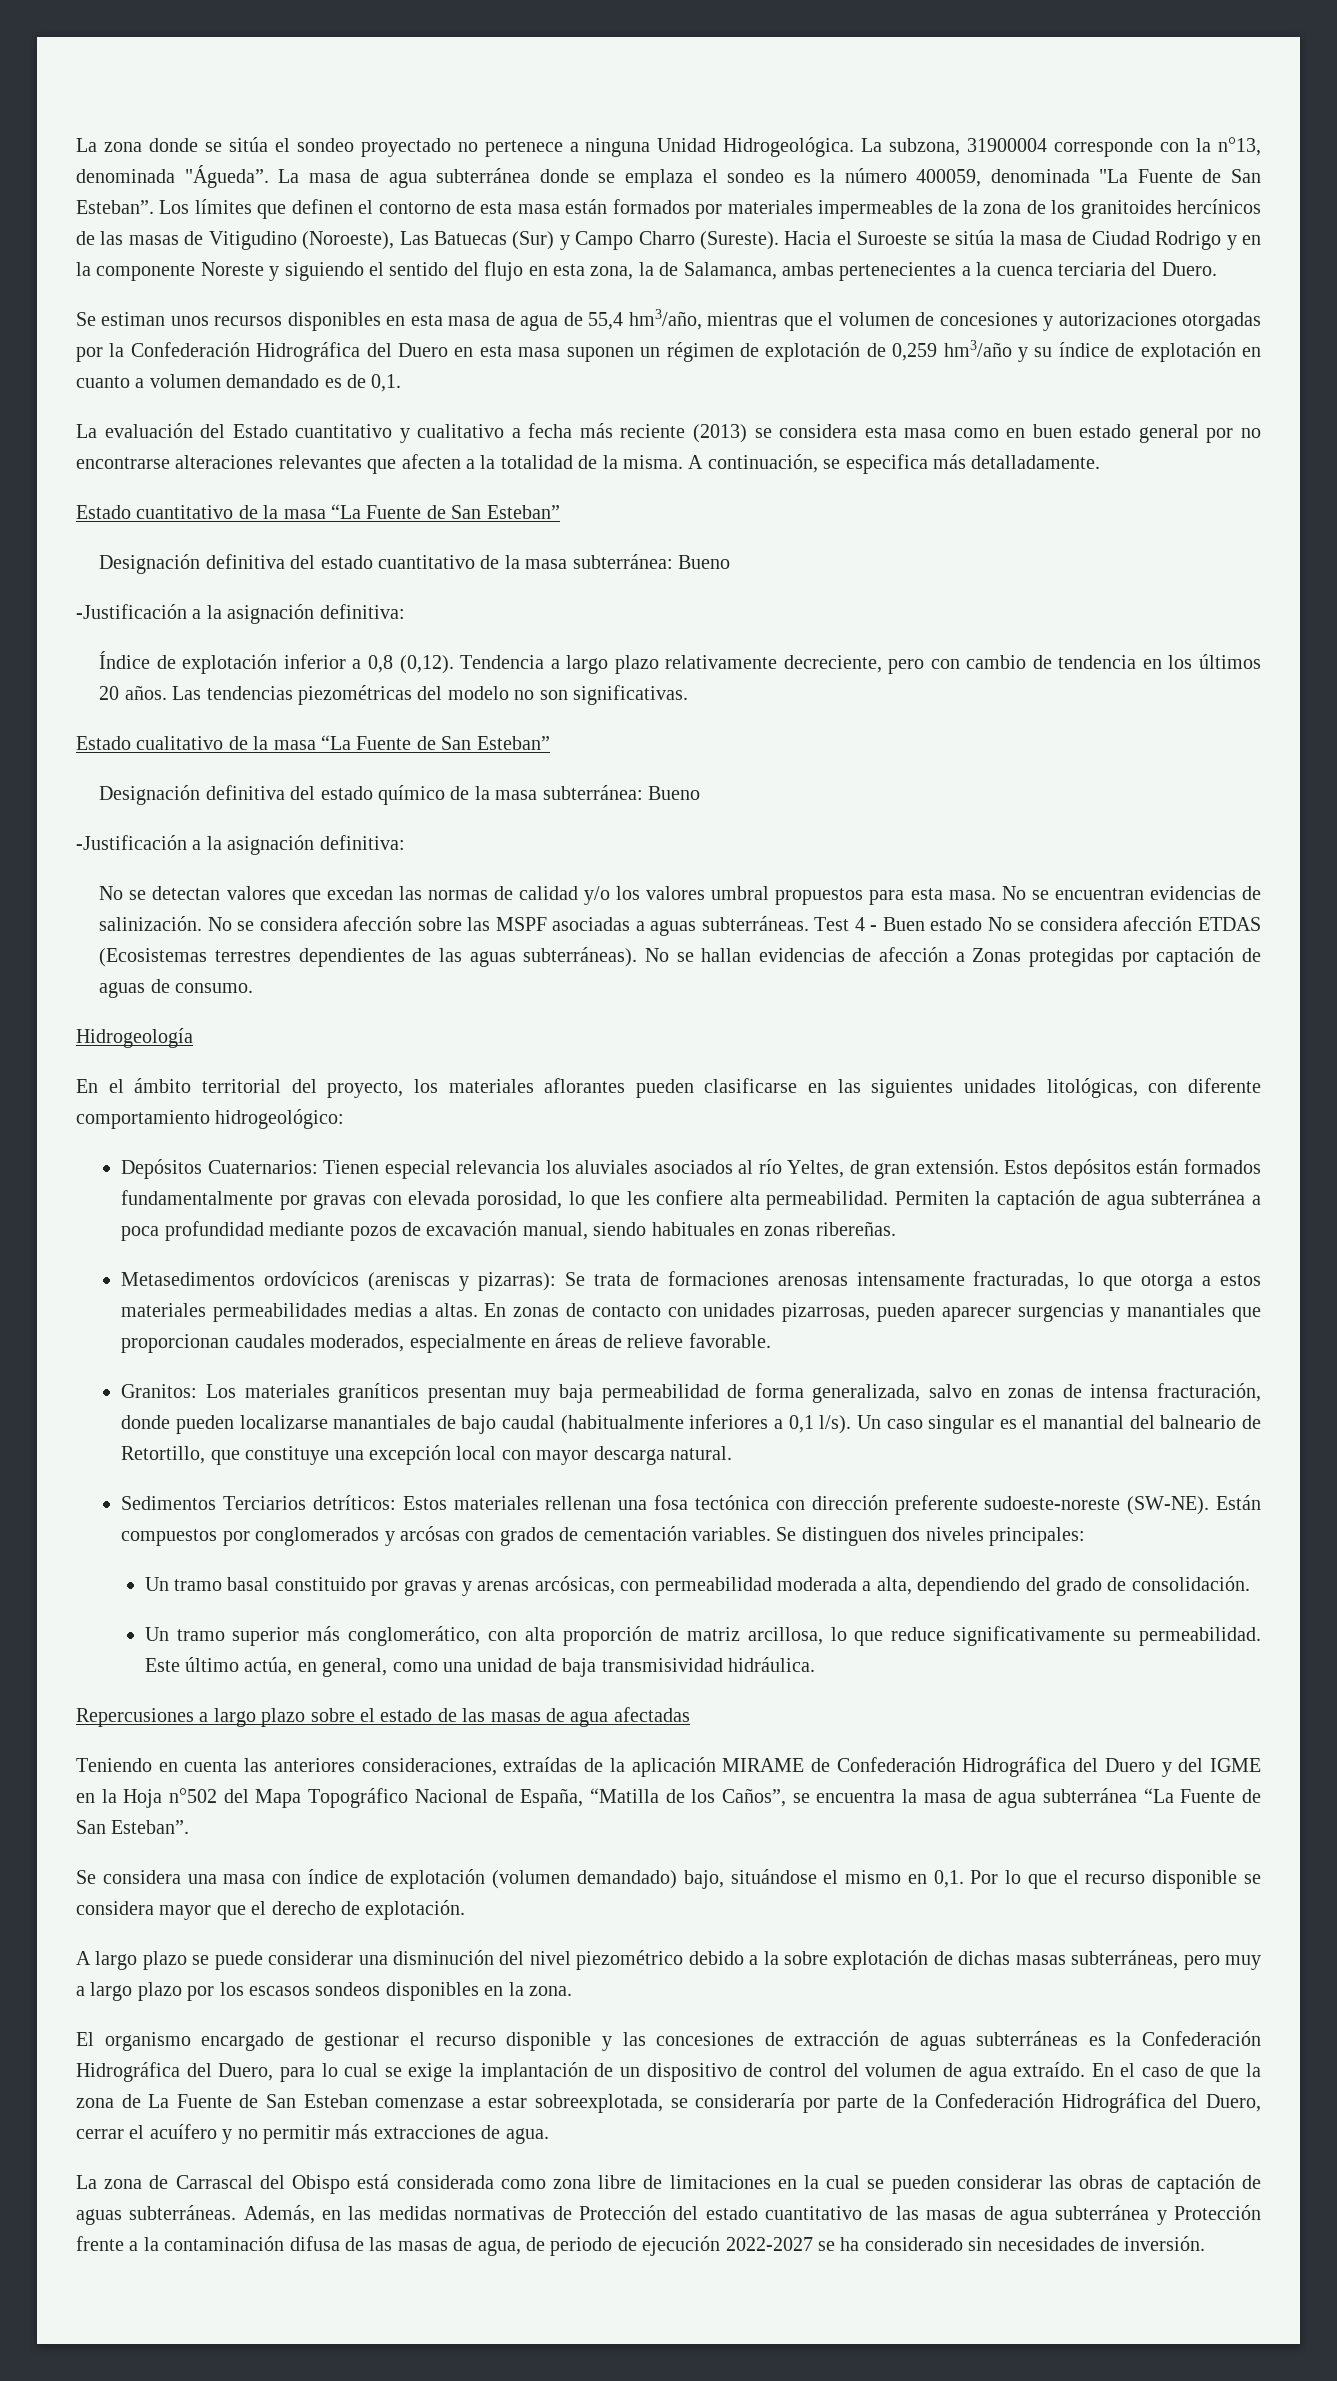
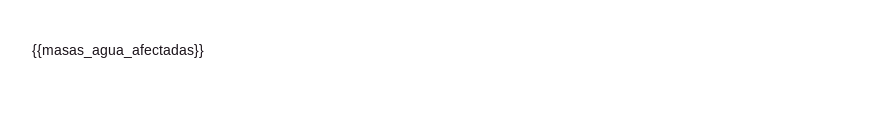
- La zona donde se sitúa el sondeo proyectado no pertenece a ninguna Unidad Hidrogeológica. La subzona, 31900004 corresponde con la n°13, denominada "Águeda”. La masa de agua subterránea donde se emplaza el sondeo es la número 400059, denominada "La Fuente de San Esteban”. Los límites que definen el contorno de esta masa están formados por materiales impermeables de la zona de los granitoides hercínicos de las masas de Vitigudino (Noroeste), Las Batuecas (Sur) y Campo Charro (Sureste). Hacia el Suroeste se sitúa la masa de Ciudad Rodrigo y en la componente Noreste y siguiendo el sentido del flujo en esta zona, la de Salamanca, ambas pertenecientes a la cuenca terciaria del Duero.
- Se estiman unos recursos disponibles en esta masa de agua de 55,4 hm3/año, mientras que el volumen de concesiones y autorizaciones otorgadas por la Confederación Hidrográfica del Duero en esta masa suponen un régimen de explotación de 0,259 hm3/año y su índice de explotación en cuanto a volumen demandado es de 0,1.
- La evaluación del Estado cuantitativo y cualitativo a fecha más reciente (2013) se considera esta masa como en buen estado general por no encontrarse alteraciones relevantes que afecten a la totalidad de la misma. A continuación, se especifica más detalladamente.
- Estado cuantitativo de la masa “La Fuente de San Esteban”
- Designación definitiva del estado cuantitativo de la masa subterránea: Bueno
- -Justificación a la asignación definitiva:
- Índice de explotación inferior a 0,8 (0,12). Tendencia a largo plazo relativamente decreciente, pero con cambio de tendencia en los últimos 20 años. Las tendencias piezométricas del modelo no son significativas.
- Estado cualitativo de la masa “La Fuente de San Esteban”
- Designación definitiva del estado químico de la masa subterránea: Bueno
- -Justificación a la asignación definitiva:
- No se detectan valores que excedan las normas de calidad y/o los valores umbral propuestos para esta masa. No se encuentran evidencias de salinización. No se considera afección sobre las MSPF asociadas a aguas subterráneas. Test 4 - Buen estado No se considera afección ETDAS (Ecosistemas terrestres dependientes de las aguas subterráneas). No se hallan evidencias de afección a Zonas protegidas por captación de aguas de consumo.
- Hidrogeología
- En el ámbito territorial del proyecto, los materiales aflorantes pueden clasificarse en las siguientes unidades litológicas, con diferente comportamiento hidrogeológico:
- Depósitos Cuaternarios: Tienen especial relevancia los aluviales asociados al río Yeltes, de gran extensión. Estos depósitos están formados fundamentalmente por gravas con elevada porosidad, lo que les confiere alta permeabilidad. Permiten la captación de agua subterránea a poca profundidad mediante pozos de excavación manual, siendo habituales en zonas ribereñas.
- Metasedimentos ordovícicos (areniscas y pizarras): Se trata de formaciones arenosas intensamente fracturadas, lo que otorga a estos materiales permeabilidades medias a altas. En zonas de contacto con unidades pizarrosas, pueden aparecer surgencias y manantiales que proporcionan caudales moderados, especialmente en áreas de relieve favorable.
- Granitos: Los materiales graníticos presentan muy baja permeabilidad de forma generalizada, salvo en zonas de intensa fracturación, donde pueden localizarse manantiales de bajo caudal (habitualmente inferiores a 0,1 l/s). Un caso singular es el manantial del balneario de Retortillo, que constituye una excepción local con mayor descarga natural.
- Sedimentos Terciarios detríticos: Estos materiales rellenan una fosa tectónica con dirección preferente sudoeste-noreste (SW-NE). Están compuestos por conglomerados y arcósas con grados de cementación variables. Se distinguen dos niveles principales:
- Un tramo basal constituido por gravas y arenas arcósicas, con permeabilidad moderada a alta, dependiendo del grado de consolidación.
- Un tramo superior más conglomerático, con alta proporción de matriz arcillosa, lo que reduce significativamente su permeabilidad. Este último actúa, en general, como una unidad de baja transmisividad hidráulica.
- Repercusiones a largo plazo sobre el estado de las masas de agua afectadas
- Teniendo en cuenta las anteriores consideraciones, extraídas de la aplicación MIRAME de Confederación Hidrográfica del Duero y del IGME en la Hoja n°502 del Mapa Topográfico Nacional de España, “Matilla de los Caños”, se encuentra la masa de agua subterránea “La Fuente de San Esteban”.
- Se considera una masa con índice de explotación (volumen demandado) bajo, situándose el mismo en 0,1. Por lo que el recurso disponible se considera mayor que el derecho de explotación.
- A largo plazo se puede considerar una disminución del nivel piezométrico debido a la sobre explotación de dichas masas subterráneas, pero muy a largo plazo por los escasos sondeos disponibles en la zona.
- El organismo encargado de gestionar el recurso disponible y las concesiones de extracción de aguas subterráneas es la Confederación Hidrográfica del Duero, para lo cual se exige la implantación de un dispositivo de control del volumen de agua extraído. En el caso de que la zona de La Fuente de San Esteban comenzase a estar sobreexplotada, se consideraría por parte de la Confederación Hidrográfica del Duero, cerrar el acuífero y no permitir más extracciones de agua.
- La zona de Carrascal del Obispo está considerada como zona libre de limitaciones en la cual se pueden considerar las obras de captación de aguas subterráneas. Además, en las medidas normativas de Protección del estado cuantitativo de las masas de agua subterránea y Protección frente a la contaminación difusa de las masas de agua, de periodo de ejecución 2022-2027 se ha considerado sin necesidades de inversión.
+ {{masas_agua_afectadas}}

